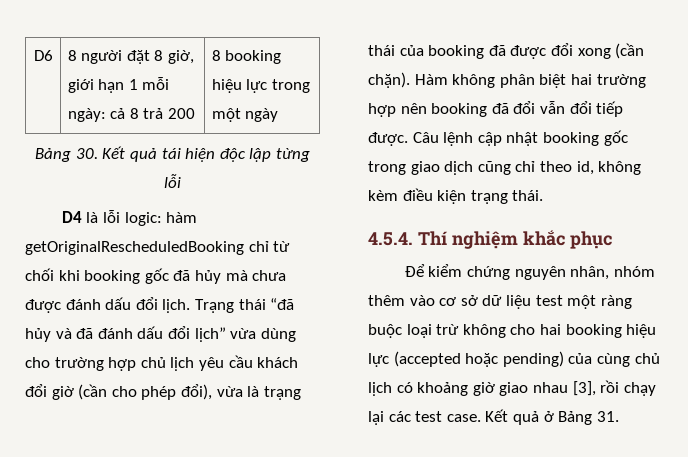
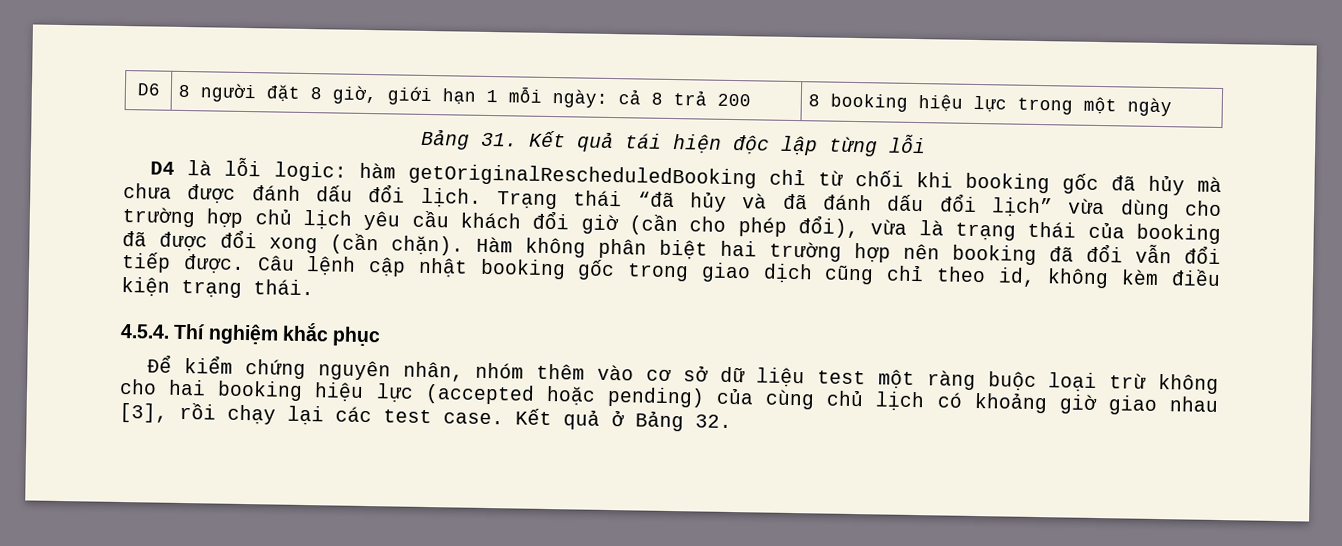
- Bảng 30. Kết quả tái hiện độc lập từng lỗi
+ Bảng 31. Kết quả tái hiện độc lập từng lỗi
- Kết quả ở Bảng 31.
+ Kết quả ở Bảng 32.

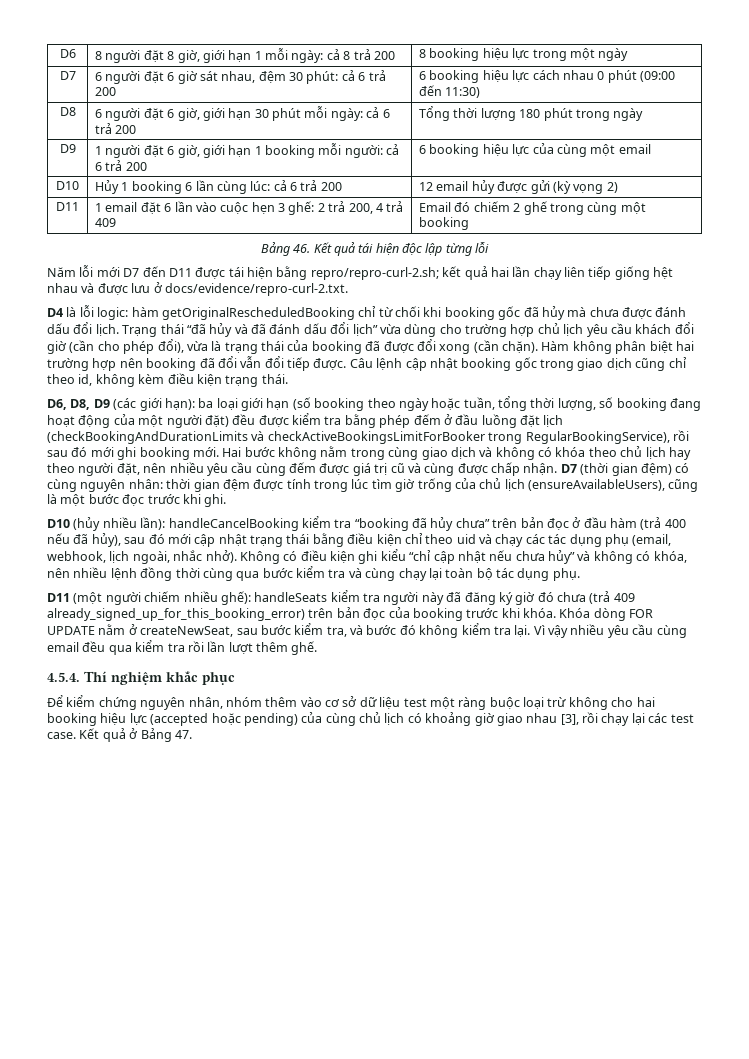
- Bảng 31. Kết quả tái hiện độc lập từng lỗi
+ D7 | 6 người đặt 6 giờ sát nhau, đệm 30 phút: cả 6 trả 200 | 6 booking hiệu lực cách nhau 0 phút (09:00 đến 11:30)
+ D8 | 6 người đặt 6 giờ, giới hạn 30 phút mỗi ngày: cả 6 trả 200 | Tổng thời lượng 180 phút trong ngày
+ D9 | 1 người đặt 6 giờ, giới hạn 1 booking mỗi người: cả 6 trả 200 | 6 booking hiệu lực của cùng một email
+ D10 | Hủy 1 booking 6 lần cùng lúc: cả 6 trả 200 | 12 email hủy được gửi (kỳ vọng 2)
+ D11 | 1 email đặt 6 lần vào cuộc hẹn 3 ghế: 2 trả 200, 4 trả 409 | Email đó chiếm 2 ghế trong cùng một booking
+ Bảng 46. Kết quả tái hiện độc lập từng lỗi
+ Năm lỗi mới D7 đến D11 được tái hiện bằng repro/repro-curl-2.sh; kết quả hai lần chạy liên tiếp giống hệt nhau và được lưu ở docs/evidence/repro-curl-2.txt.
+ D6, D8, D9 (các giới hạn): ba loại giới hạn (số booking theo ngày hoặc tuần, tổng thời lượng, số booking đang hoạt động của một người đặt) đều được kiểm tra bằng phép đếm ở đầu luồng đặt lịch (checkBookingAndDurationLimits và checkActiveBookingsLimitForBooker trong RegularBookingService), rồi sau đó mới ghi booking mới. Hai bước không nằm trong cùng giao dịch và không có khóa theo chủ lịch hay theo người đặt, nên nhiều yêu cầu cùng đếm được giá trị cũ và cùng được chấp nhận. D7 (thời gian đệm) có cùng nguyên nhân: thời gian đệm được tính trong lúc tìm giờ trống của chủ lịch (ensureAvailableUsers), cũng là một bước đọc trước khi ghi.
+ D10 (hủy nhiều lần): handleCancelBooking kiểm tra “booking đã hủy chưa” trên bản đọc ở đầu hàm (trả 400 nếu đã hủy), sau đó mới cập nhật trạng thái bằng điều kiện chỉ theo uid và chạy các tác dụng phụ (email, webhook, lịch ngoài, nhắc nhở). Không có điều kiện ghi kiểu “chỉ cập nhật nếu chưa hủy” và không có khóa, nên nhiều lệnh đồng thời cùng qua bước kiểm tra và cùng chạy lại toàn bộ tác dụng phụ.
+ D11 (một người chiếm nhiều ghế): handleSeats kiểm tra người này đã đăng ký giờ đó chưa (trả 409 already_signed_up_for_this_booking_error) trên bản đọc của booking trước khi khóa. Khóa dòng FOR UPDATE nằm ở createNewSeat, sau bước kiểm tra, và bước đó không kiểm tra lại. Vì vậy nhiều yêu cầu cùng email đều qua kiểm tra rồi lần lượt thêm ghế.
- Kết quả ở Bảng 32.
+ Kết quả ở Bảng 47.

